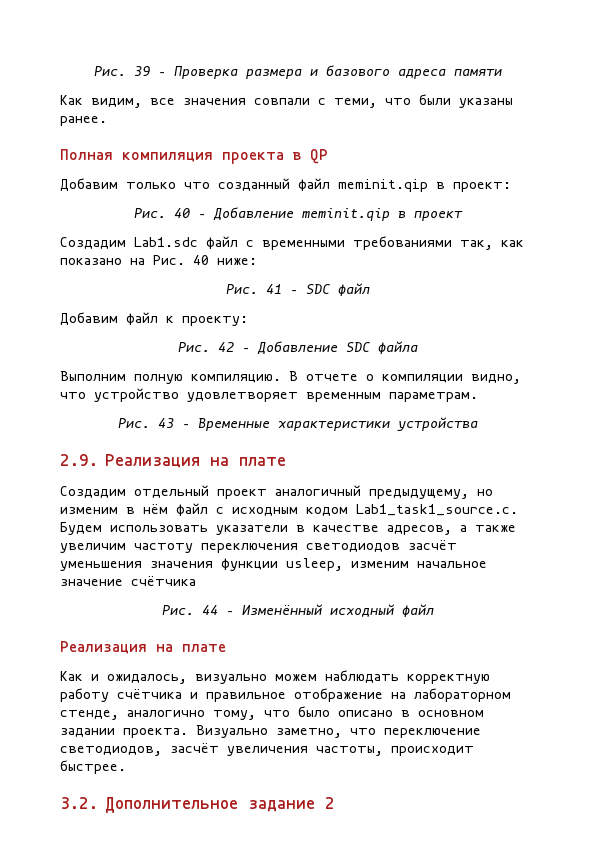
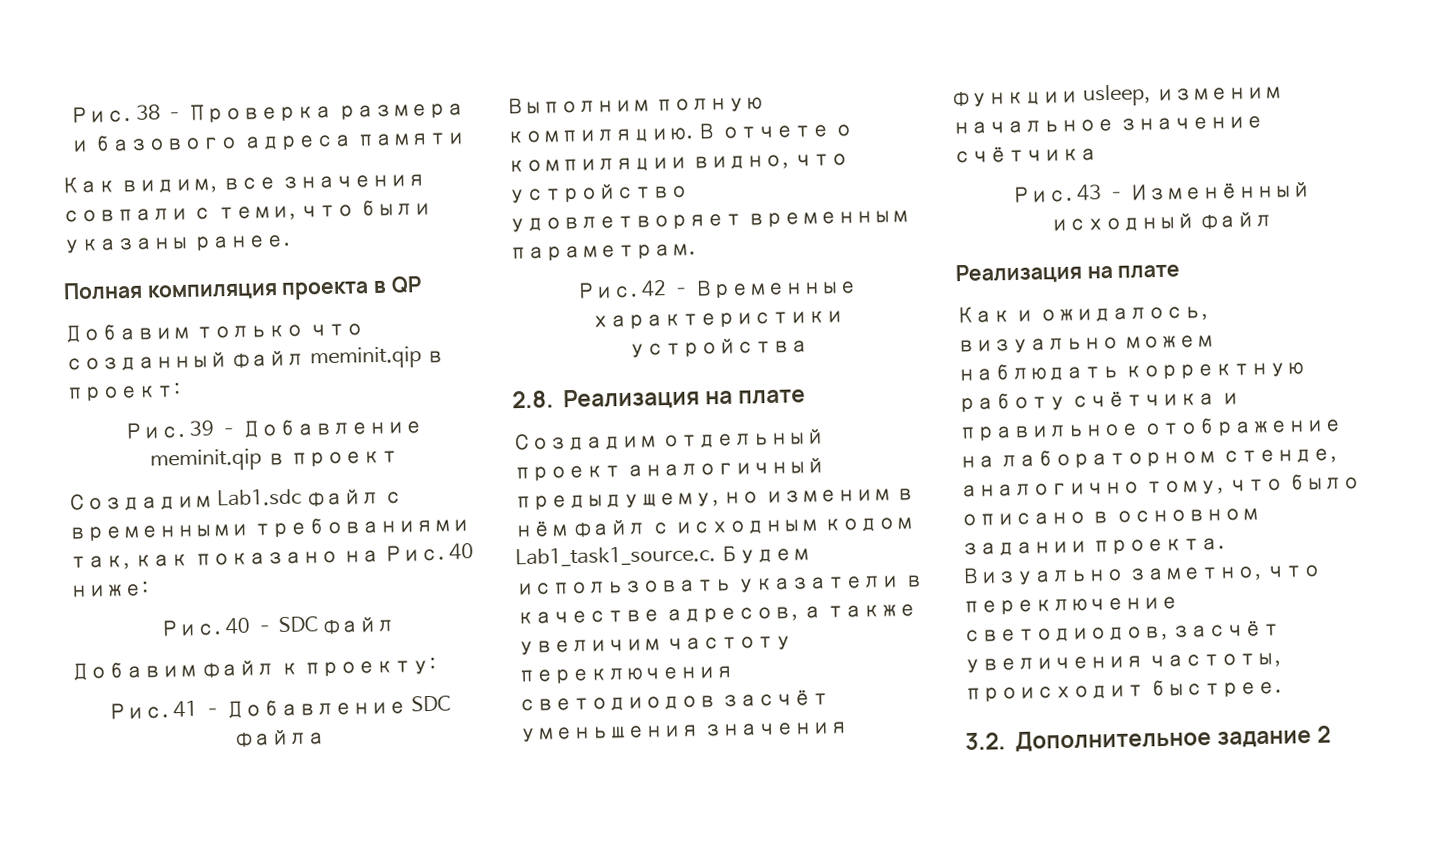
- Рис. 39 – Проверка размера и базового адреса памяти
+ Рис. 38 – Проверка размера и базового адреса памяти
- Рис. 40 – Добавление meminit.qip в проект
+ Рис. 39 – Добавление meminit.qip в проект
- Рис. 41 – SDC файл
+ Рис. 40 – SDC файл
- Рис. 42 – Добавление SDC файла
+ Рис. 41 – Добавление SDC файла
- Рис. 43 – Временные характеристики устройства
+ Рис. 42 – Временные характеристики устройства
- 2.9. Реализация на плате
+ 2.8. Реализация на плате
- Рис. 44 – Изменённый исходный файл
+ Рис. 43 – Изменённый исходный файл

